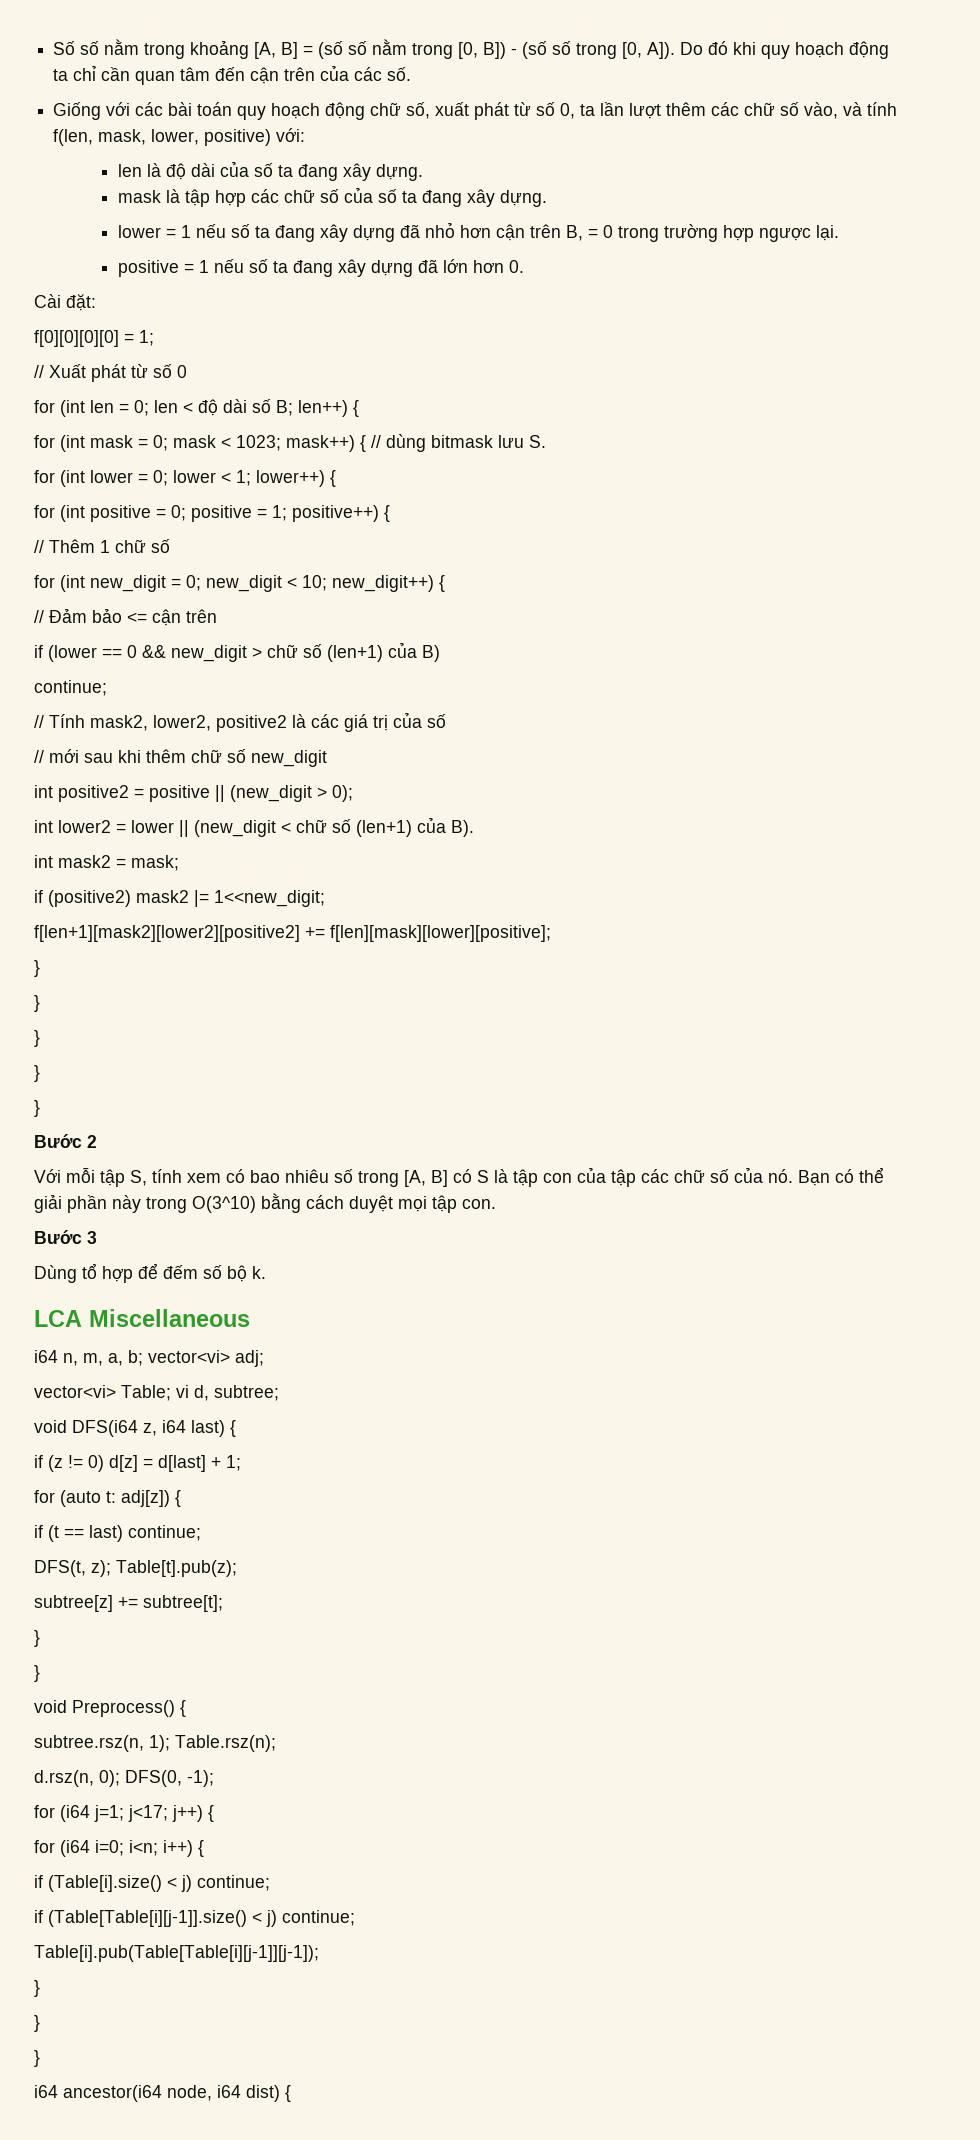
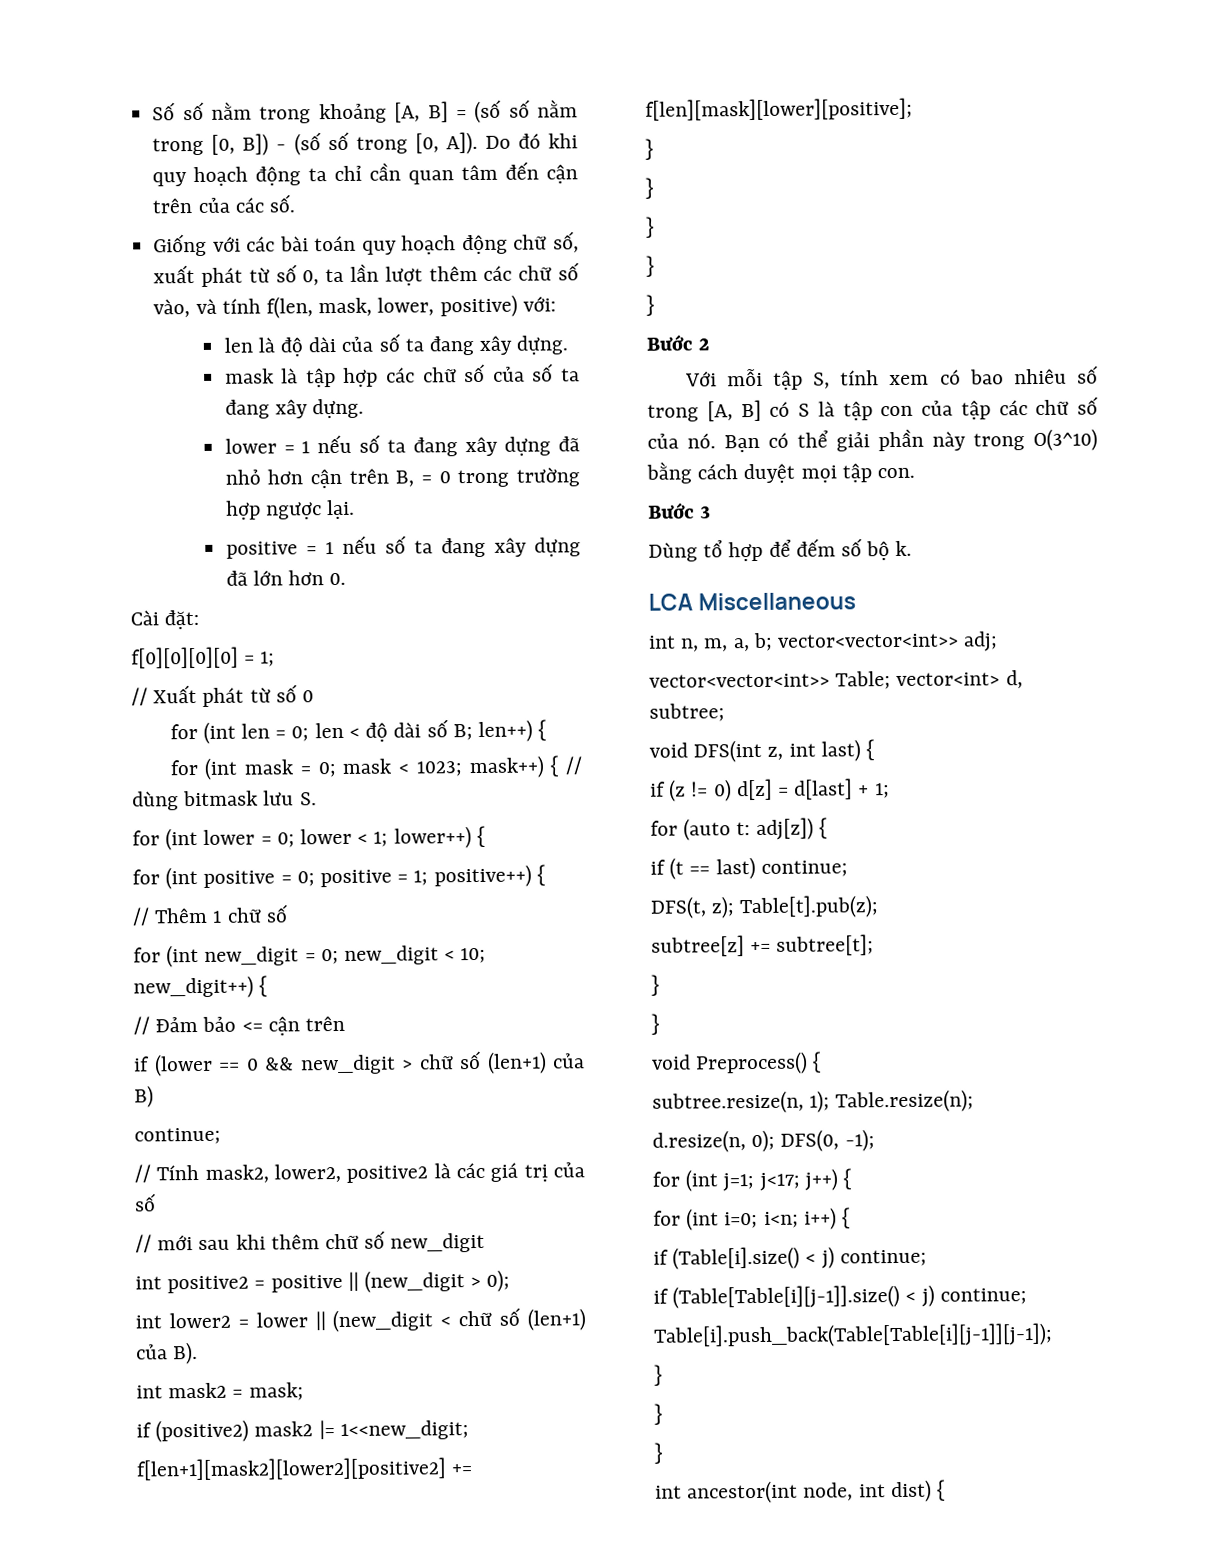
- i64 n, m, a, b; vector<vi> adj;
+ int n, m, a, b; vector<vector<int>> adj;
- vector<vi> Table; vi d, subtree;
+ vector<vector<int>> Table; vector<int> d, subtree;
- void DFS(i64 z, i64 last) {
+ void DFS(int z, int last) {
- subtree.rsz(n, 1); Table.rsz(n);
- d.rsz(n, 0); DFS(0, -1);
+ subtree.resize(n, 1); Table.resize(n);
+ d.resize(n, 0); DFS(0, -1);
- for (i64 j=1; j<17; j++) {
+ for (int j=1; j<17; j++) {
- for (i64 i=0; i<n; i++) {
+ for (int i=0; i<n; i++) {
- Table[i].pub(Table[Table[i][j-1]][j-1]);
+ Table[i].push_back(Table[Table[i][j-1]][j-1]);
  }
  }
  }
- i64 ancestor(i64 node, i64 dist) {
+ int ancestor(int node, int dist) {

